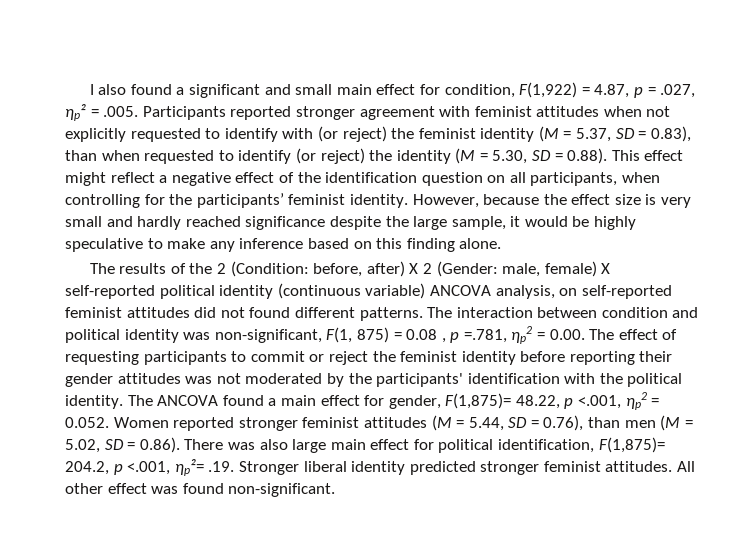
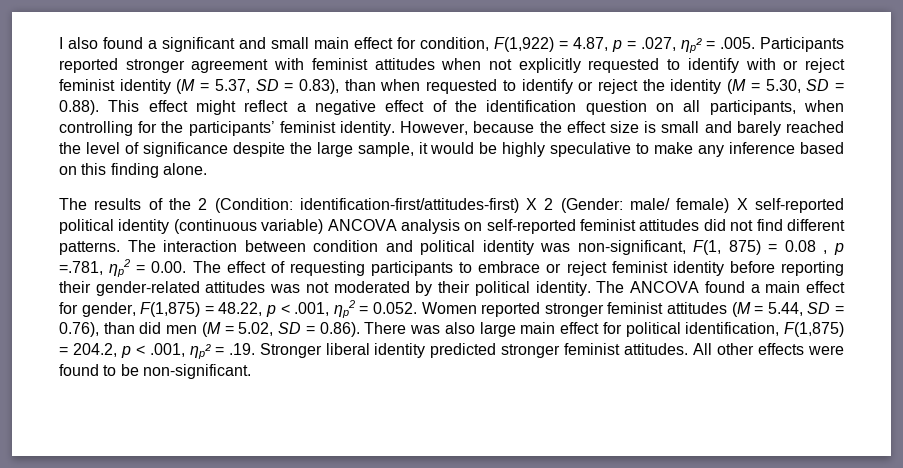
- I also found a significant and small main effect for condition, F(1,922) = 4.87, p = .027, ηp² = .005. Participants reported stronger agreement with feminist attitudes when not explicitly requested to identify with (or reject) the feminist identity (M = 5.37, SD = 0.83), than when requested to identify (or reject) the identity (M = 5.30, SD = 0.88). This effect might reflect a negative effect of the identification question on all participants, when controlling for the participants’ feminist identity.
+ I also found a significant and small main effect for condition, F(1,922) = 4.87, p = .027, ηp² = .005. Participants reported stronger agreement with feminist attitudes when not explicitly requested to identify with or reject feminist identity (M = 5.37, SD = 0.83), than when requested to identify or reject the identity (M = 5.30, SD = 0.88). This effect might reflect a negative effect of the identification question on all participants, when controlling for the participants’ feminist identity.
- However, because the effect size is very small and hardly reached significance despite the large sample, it would be highly speculative to make any inference based on this finding alone.
+ However, because the effect size is small and barely reached the level of significance despite the large sample, it would be highly speculative to make any inference based on this finding alone.
- The results of the 2 (Condition: before, after) X 2 (Gender: male, female) X self-reported political identity (continuous variable) ANCOVA analysis, on self-reported feminist attitudes did not found different patterns.
+ The results of the 2 (Condition: identification-first/attitudes-first) X 2 (Gender: male/ female) X self-reported political identity (continuous variable) ANCOVA analysis on self-reported feminist attitudes did not find different patterns.
- The interaction between condition and political identity was non-significant, F(1, 875) = 0.08 , p =.781, ηp2 = 0.00. The effect of requesting participants to commit or reject the feminist identity before reporting their gender attitudes was not moderated by the participants' identification with the political identity.
+ The interaction between condition and political identity was non-significant, F(1, 875) = 0.08 , p =.781, ηp2 = 0.00. The effect of requesting participants to embrace or reject feminist identity before reporting their gender-related attitudes was not moderated by their political identity.
- The ANCOVA found a main effect for gender, F(1,875)= 48.22, p <.001, ηp2 = 0.052. Women reported stronger feminist attitudes (M = 5.44, SD = 0.76), than men (M = 5.02, SD = 0.86). There was also large main effect for political identification, F(1,875)= 204.2, p <.001, ηp²= .19. Stronger liberal identity predicted stronger feminist attitudes.
+ The ANCOVA found a main effect for gender, F(1,875) = 48.22, p < .001, ηp2 = 0.052. Women reported stronger feminist attitudes (M = 5.44, SD = 0.76), than did men (M = 5.02, SD = 0.86). There was also large main effect for political identification, F(1,875) = 204.2, p < .001, ηp² = .19. Stronger liberal identity predicted stronger feminist attitudes.
- All other effect was found non-significant.
+ All other effects were found to be non-significant.

